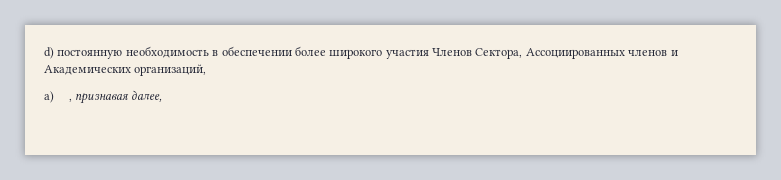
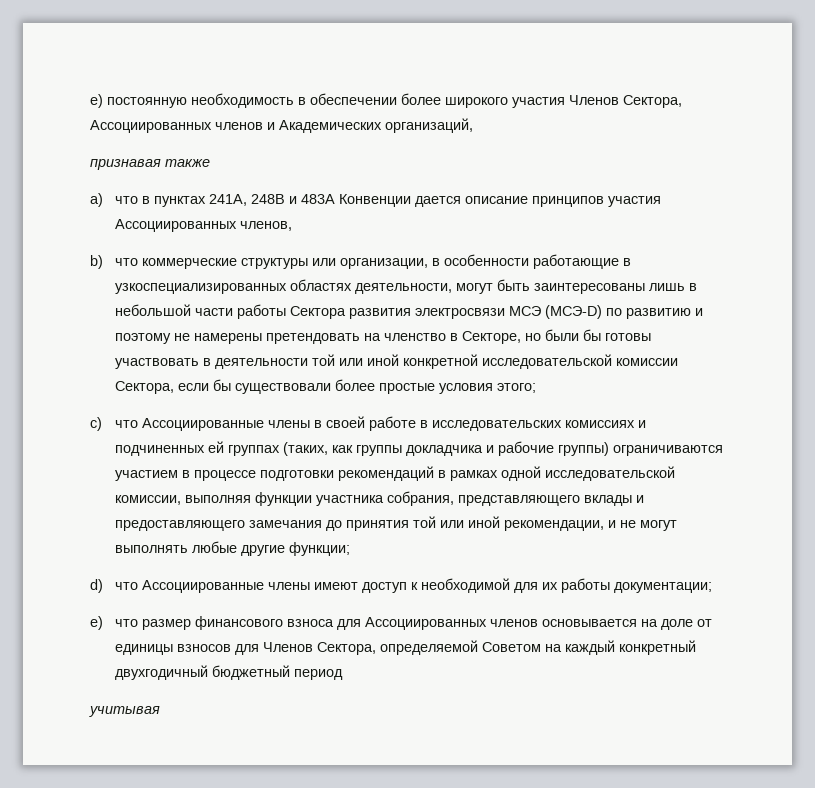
- d) постоянную необходимость в обеспечении более широкого участия Членов Сектора, Ассоциированных членов и Академических организаций,
+ e) постоянную необходимость в обеспечении более широкого участия Членов Сектора, Ассоциированных членов и Академических организаций,
+ признавая также
- a) , признавая далее,
+ a) что в пунктах 241А, 248В и 483А Конвенции дается описание принципов участия Ассоциированных членов,
+ b) что коммерческие структуры или организации, в особенности работающие в узкоспециализированных областях деятельности, могут быть заинтересованы лишь в небольшой части работы Сектора развития электросвязи МСЭ (МСЭ-D) по развитию и поэтому не намерены претендовать на членство в Секторе, но были бы готовы участвовать в деятельности той или иной конкретной исследовательской комиссии Сектора, если бы существовали более простые условия этого;
+ c) что Ассоциированные члены в своей работе в исследовательских комиссиях и подчиненных ей группах (таких, как группы докладчика и рабочие группы) ограничиваются участием в процессе подготовки рекомендаций в рамках одной исследовательской комиссии, выполняя функции участника собрания, представляющего вклады и предоставляющего замечания до принятия той или иной рекомендации, и не могут выполнять любые другие функции;
+ d) что Ассоциированные члены имеют доступ к необходимой для их работы документации;
+ e) что размер финансового взноса для Ассоциированных членов основывается на доле от единицы взносов для Членов Сектора, определяемой Советом на каждый конкретный двухгодичный бюджетный период
+ учитывая

